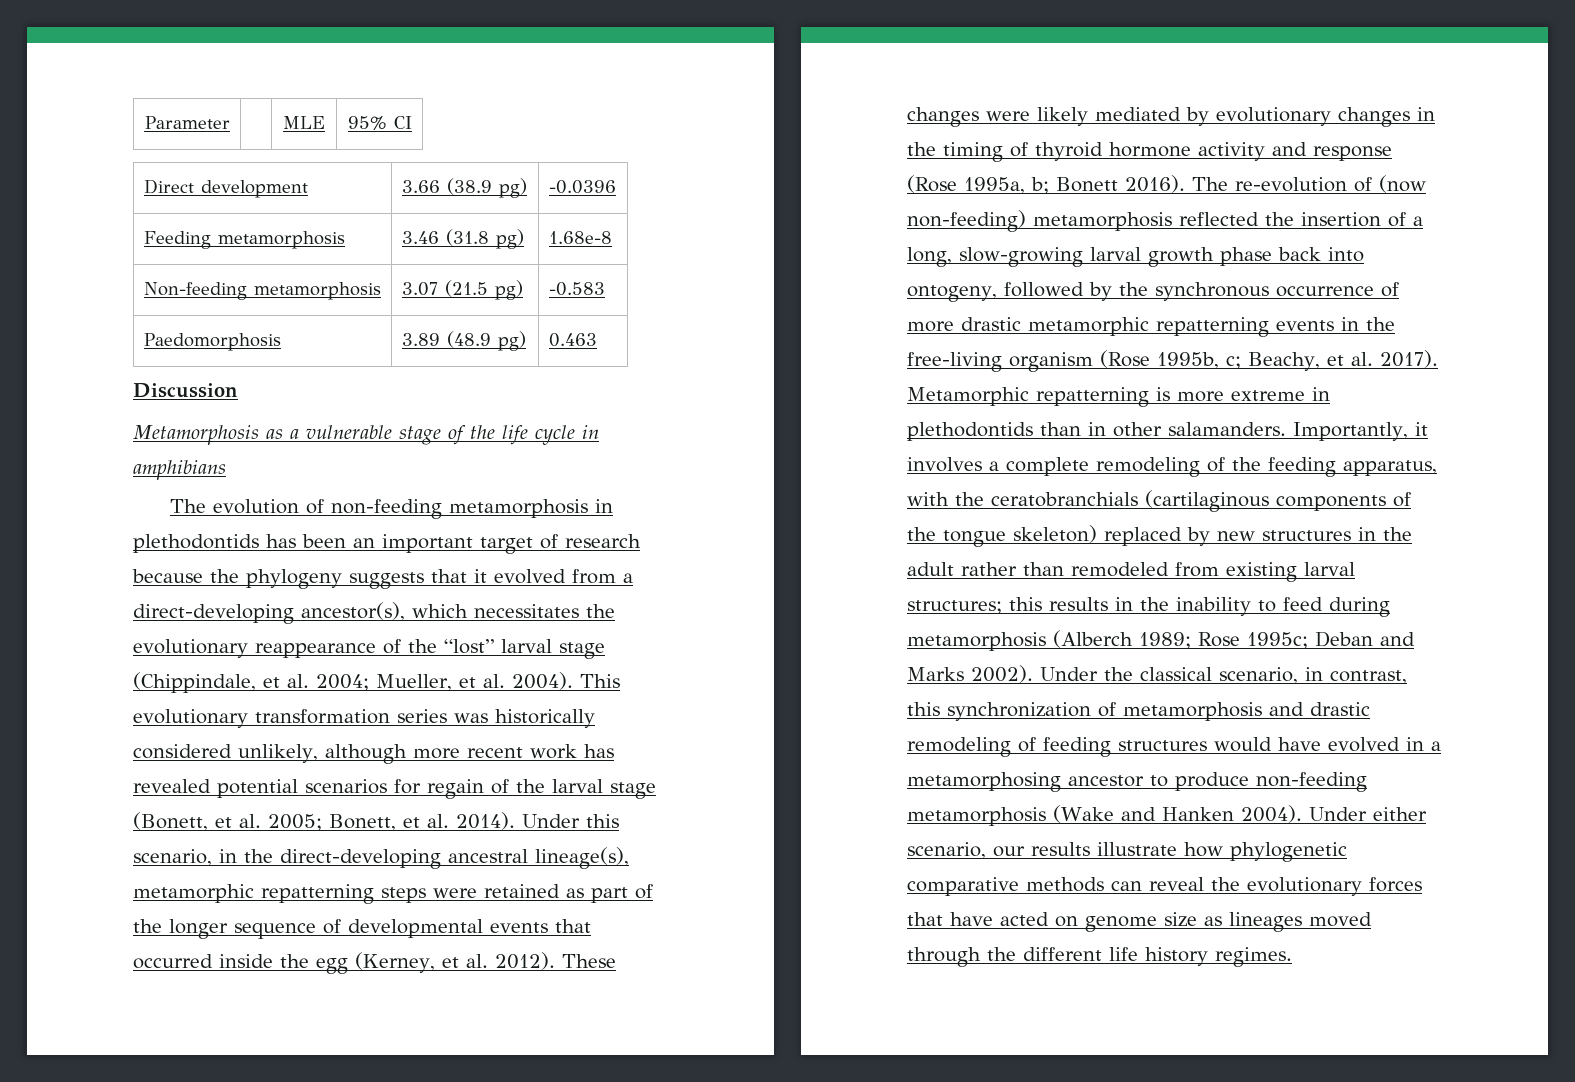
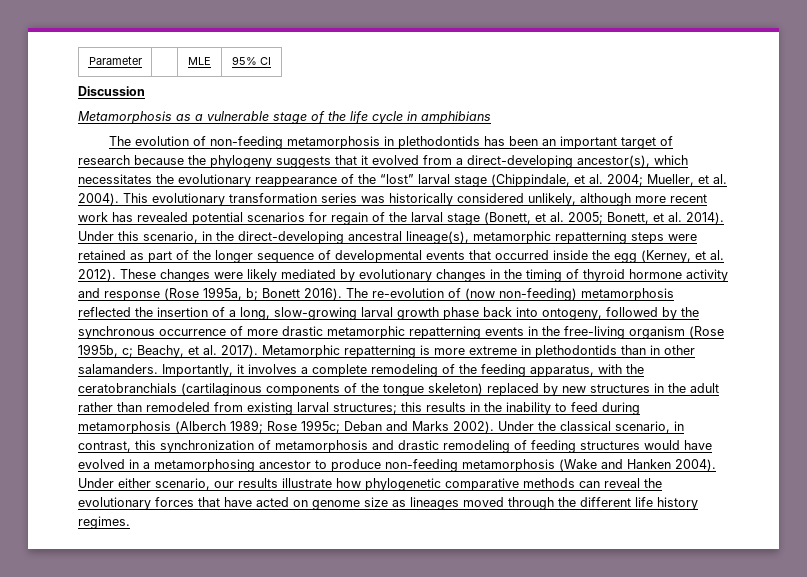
- Direct development | 3.66 (38.9 pg) | -0.0396
- Feeding metamorphosis | 3.46 (31.8 pg) | 1.68e-8
- Non-feeding metamorphosis | 3.07 (21.5 pg) | -0.583
- Paedomorphosis | 3.89 (48.9 pg) | 0.463

